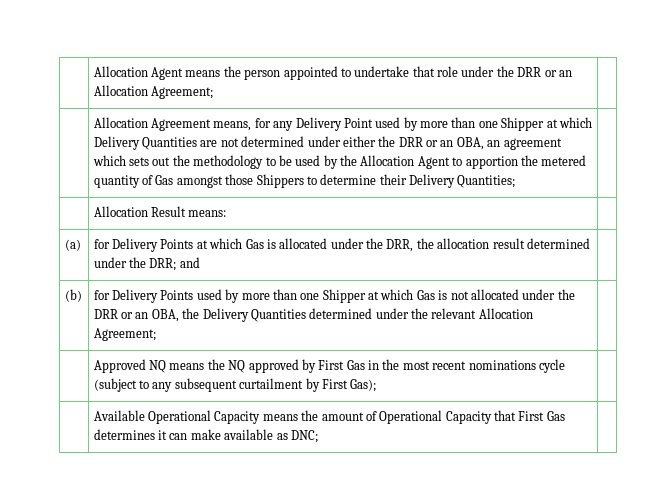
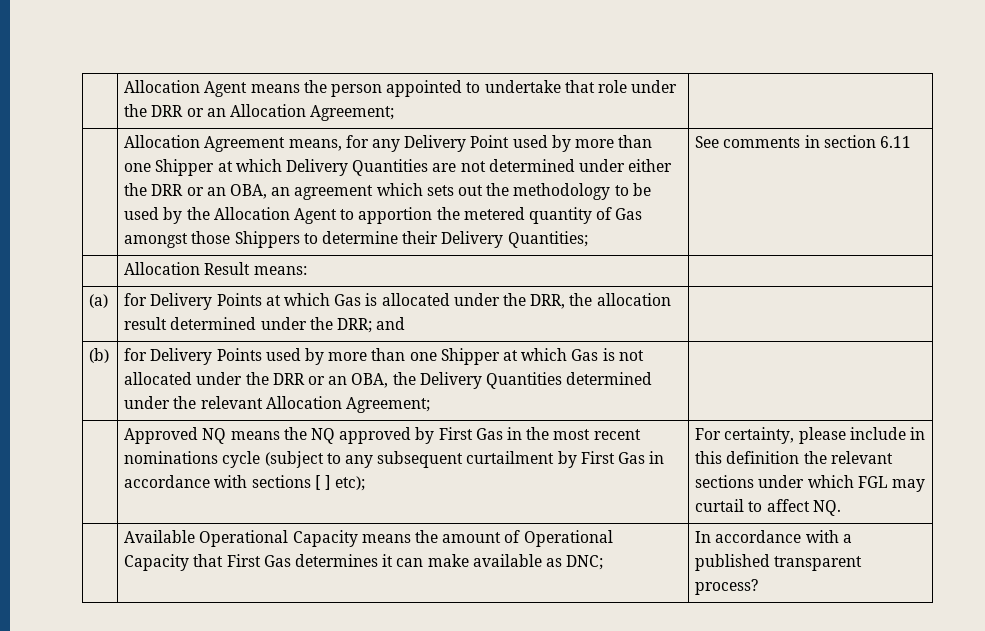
+ See comments in section 6.11
- Approved NQ means the NQ approved by First Gas in the most recent nominations cycle (subject to any subsequent curtailment by First Gas);
+ Approved NQ means the NQ approved by First Gas in the most recent nominations cycle (subject to any subsequent curtailment by First Gas in accordance with sections [ ] etc); | For certainty, please include in this definition the relevant sections under which FGL may curtail to affect NQ.
- | Available Operational Capacity means the amount of Operational Capacity that First Gas determines it can make available as DNC; |
+ | Available Operational Capacity means the amount of Operational Capacity that First Gas determines it can make available as DNC; | In accordance with a published transparent process?

